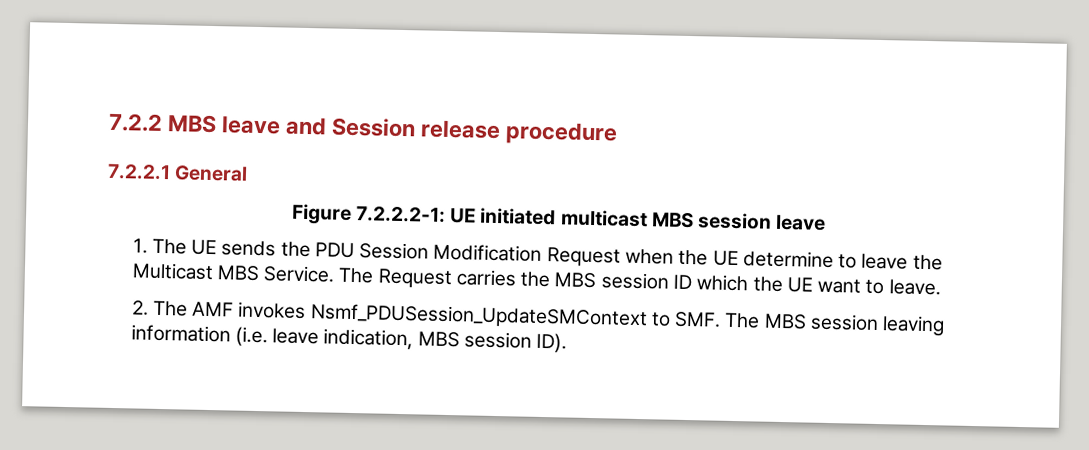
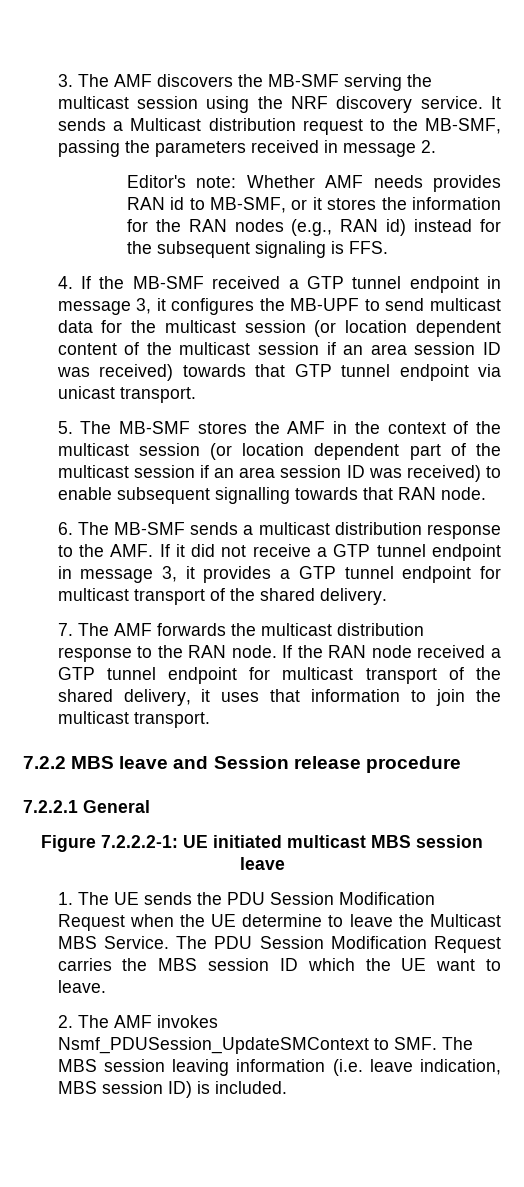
+ 3. The AMF discovers the MB-SMF serving the multicast session using the NRF discovery service. It sends a Multicast distribution request to the MB-SMF, passing the parameters received in message 2.
+ Editor's note: Whether AMF needs provides RAN id to MB-SMF, or it stores the information for the RAN nodes (e.g., RAN id) instead for the subsequent signaling is FFS.
+ 4. If the MB-SMF received a GTP tunnel endpoint in message 3, it configures the MB-UPF to send multicast data for the multicast session (or location dependent content of the multicast session if an area session ID was received) towards that GTP tunnel endpoint via unicast transport.
+ 5. The MB-SMF stores the AMF in the context of the multicast session (or location dependent part of the multicast session if an area session ID was received) to enable subsequent signalling towards that RAN node.
+ 6. The MB-SMF sends a multicast distribution response to the AMF. If it did not receive a GTP tunnel endpoint in message 3, it provides a GTP tunnel endpoint for multicast transport of the shared delivery.
+ 7. The AMF forwards the multicast distribution response to the RAN node. If the RAN node received a GTP tunnel endpoint for multicast transport of the shared delivery, it uses that information to join the multicast transport.
- The Request carries the MBS session ID which the UE want to leave.
+ The PDU Session Modification Request carries the MBS session ID which the UE want to leave.
- 2. The AMF invokes Nsmf_PDUSession_UpdateSMContext to SMF. The MBS session leaving information (i.e. leave indication, MBS session ID).
+ 2. The AMF invokes Nsmf_PDUSession_UpdateSMContext to SMF. The MBS session leaving information (i.e. leave indication, MBS session ID) is included.

